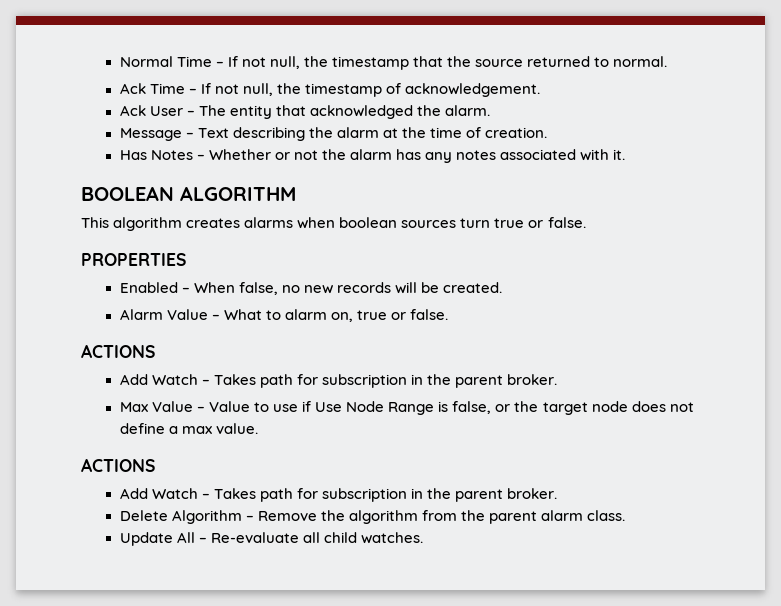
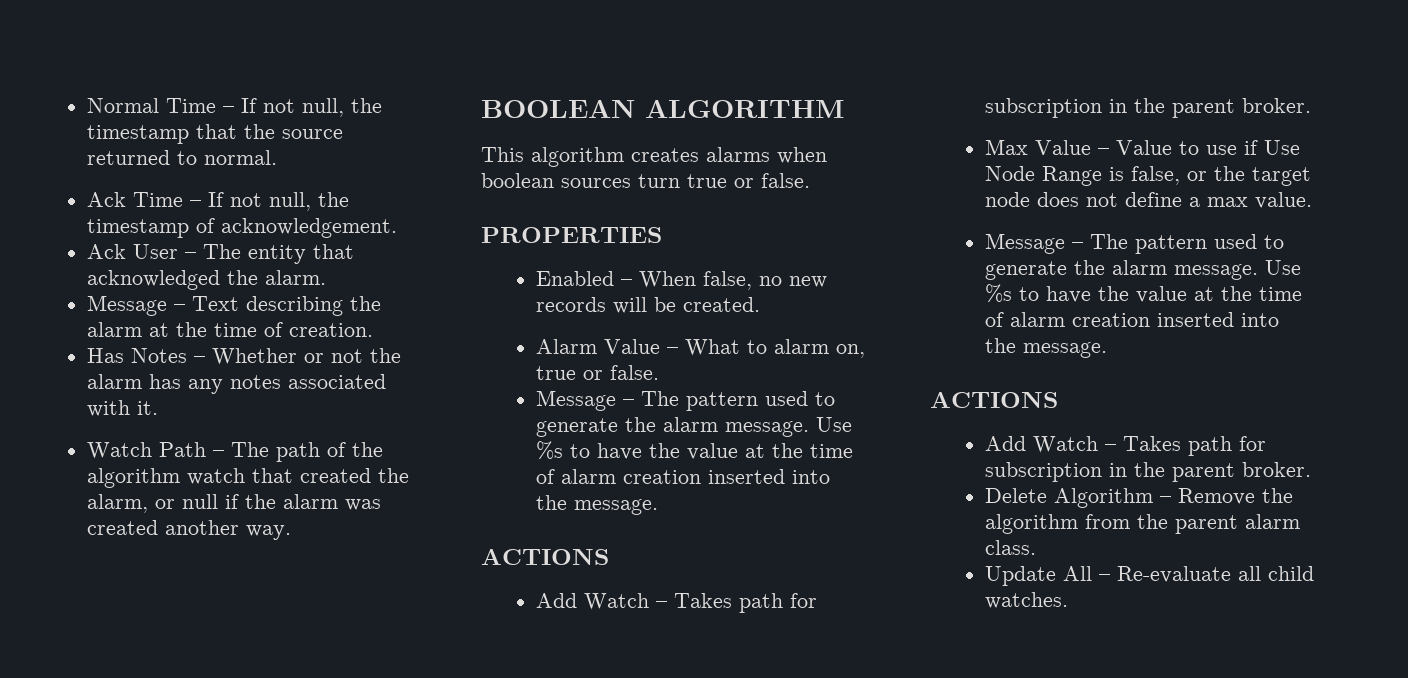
+ Watch Path – The path of the algorithm watch that created the alarm, or null if the alarm was created another way.
  Alarm Value – What to alarm on, true or false.
+ Message – The pattern used to generate the alarm message. Use %s to have the value at the time of alarm creation inserted into the message.
  Max Value – Value to use if Use Node Range is false, or the target node does not define a max value.
+ Message – The pattern used to generate the alarm message. Use %s to have the value at the time of alarm creation inserted into the message.

